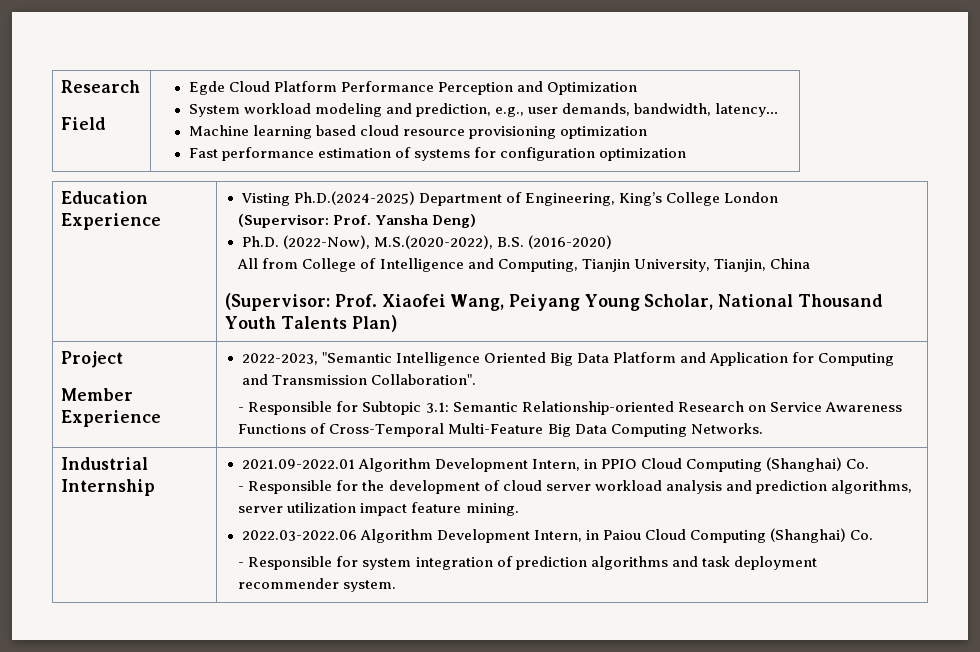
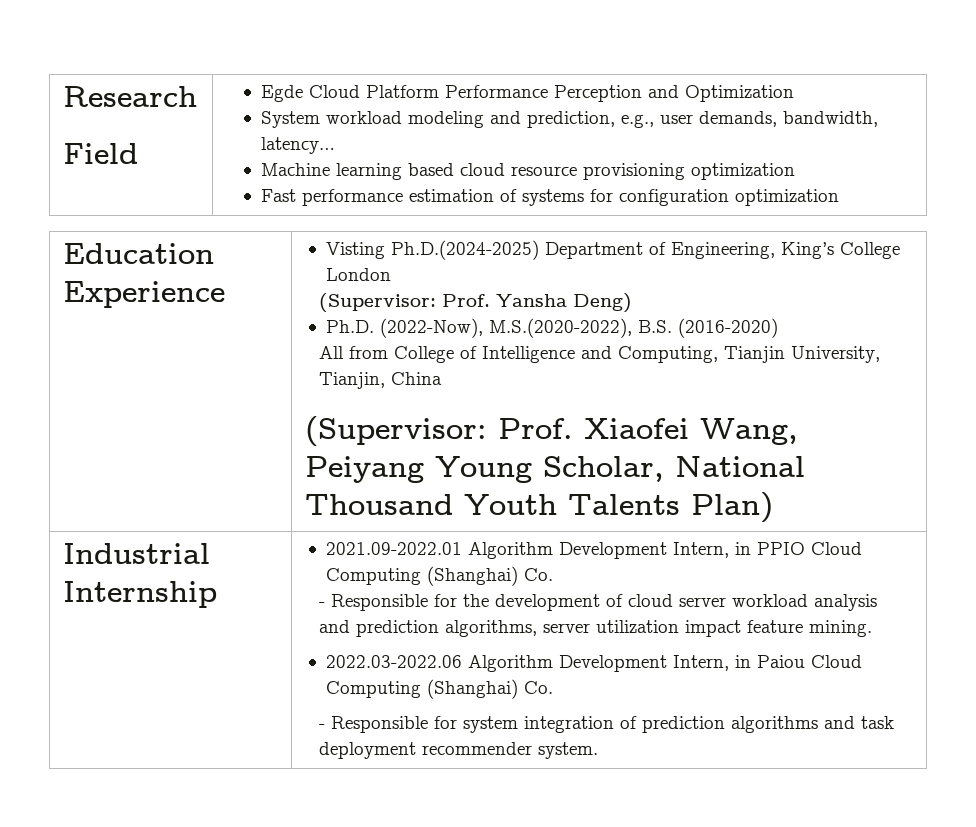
- Project
- Member Experience | 2022-2023, "Semantic Intelligence Oriented Big Data Platform and Application for Computing and Transmission Collaboration".
- - Responsible for Subtopic 3.1: Semantic Relationship-oriented Research on Service Awareness Functions of Cross-Temporal Multi-Feature Big Data Computing Networks.

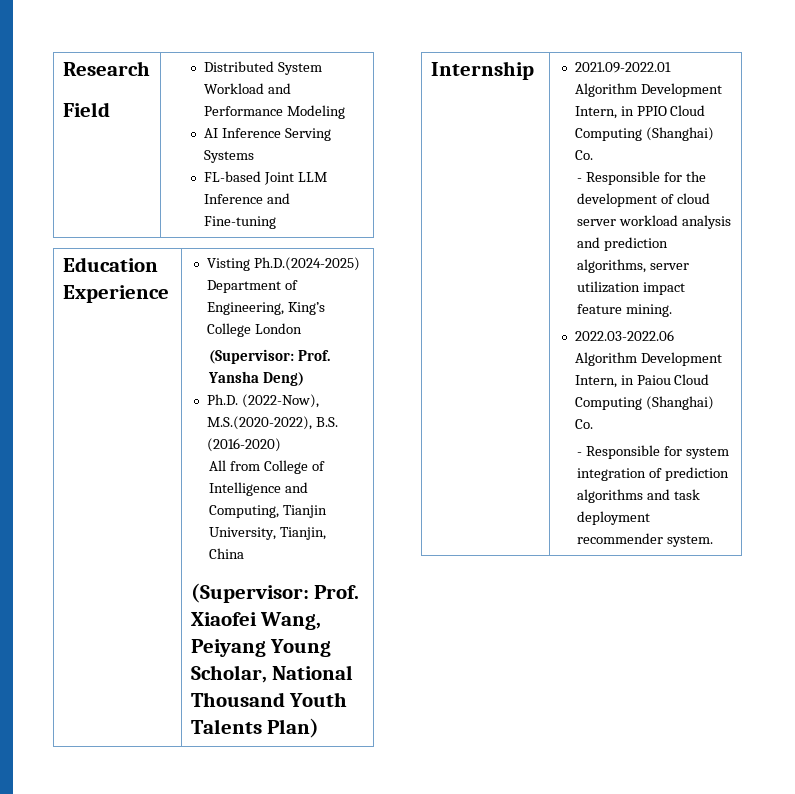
  Research
- Field | Egde Cloud Platform Performance Perception and Optimization
- System workload modeling and prediction, e.g., user demands, bandwidth, latency…
- Machine learning based cloud resource provisioning optimization
- Fast performance estimation of systems for configuration optimization
+ Field | Distributed System Workload and Performance Modeling
+ AI Inference Serving Systems
+ FL-based Joint LLM Inference and Fine-tuning
- Industrial Internship
+ Internship

